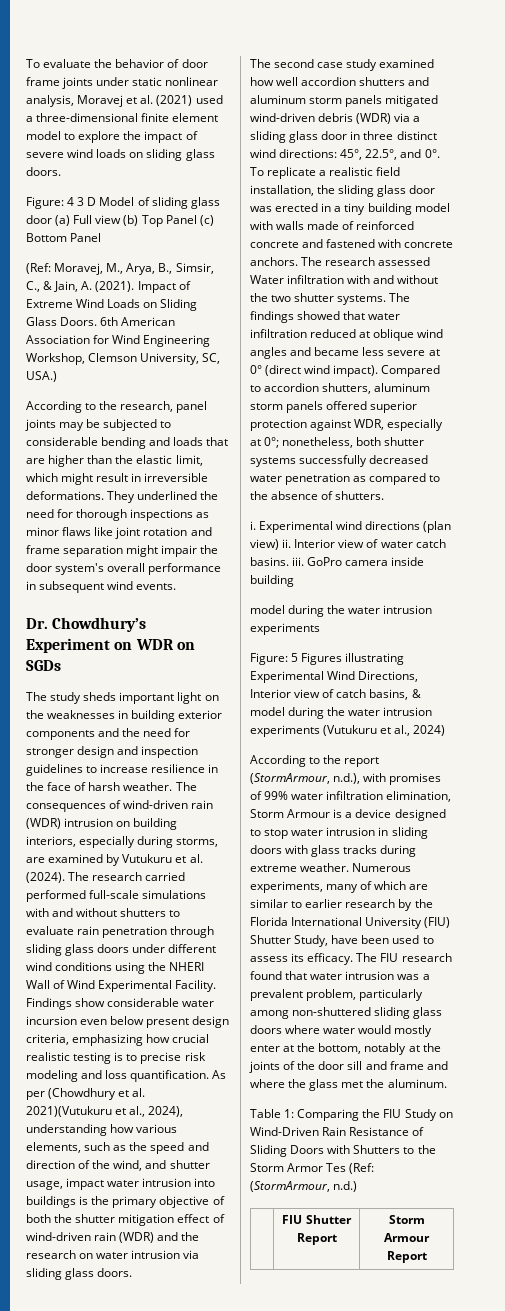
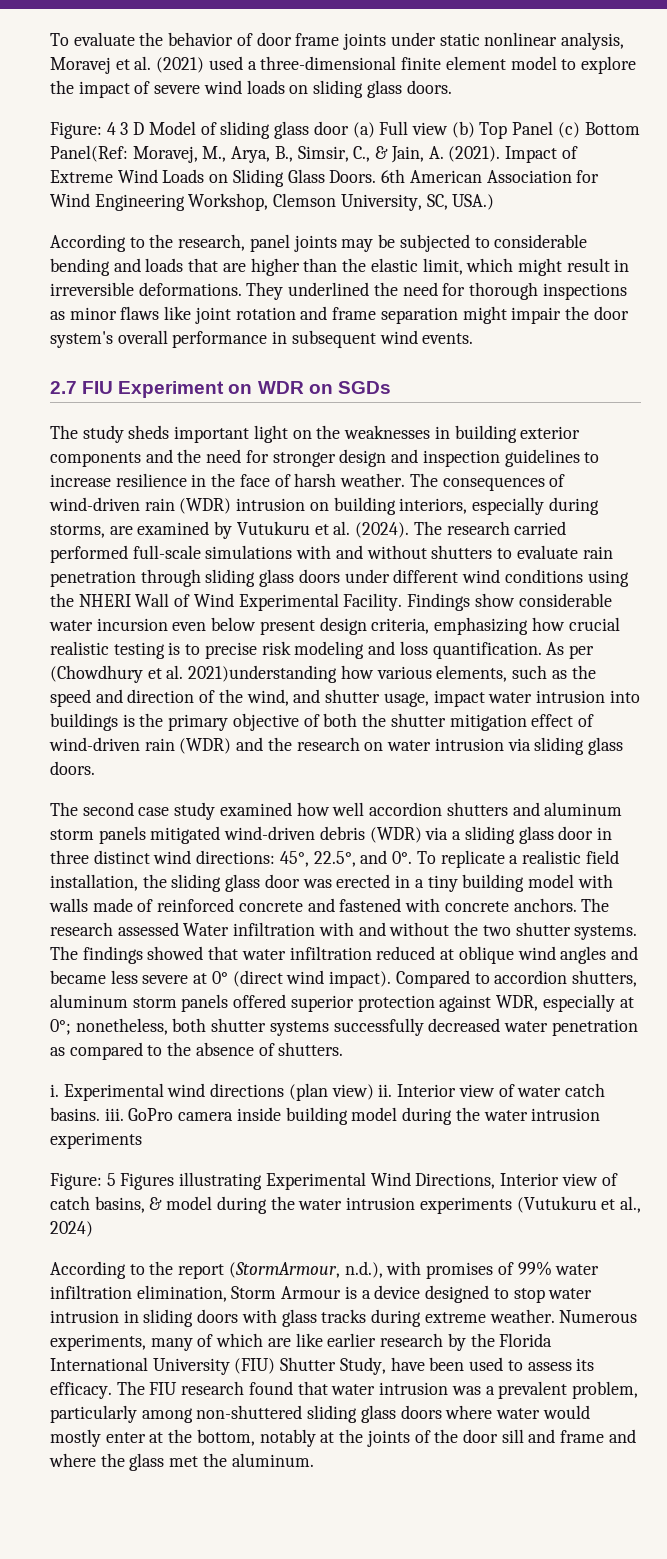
- Figure: 4 3 D Model of sliding glass door (a) Full view (b) Top Panel (c) Bottom Panel
- (Ref: Moravej, M., Arya, B., Simsir, C., & Jain, A. (2021).
+ Figure: 4 3 D Model of sliding glass door (a) Full view (b) Top Panel (c) Bottom Panel(Ref: Moravej, M., Arya, B., Simsir, C., & Jain, A. (2021).
- Dr. Chowdhury’s Experiment on WDR on SGDs
+ 2.7 FIU Experiment on WDR on SGDs
- As per (Chowdhury et al. 2021)(Vutukuru et al., 2024), understanding how various elements, such as the speed and direction of the wind, and shutter usage, impact water intrusion into buildings is the primary objective of both the shutter mitigation effect of wind-driven rain (WDR) and the research on water intrusion via sliding glass doors.
+ As per (Chowdhury et al. 2021)understanding how various elements, such as the speed and direction of the wind, and shutter usage, impact water intrusion into buildings is the primary objective of both the shutter mitigation effect of wind-driven rain (WDR) and the research on water intrusion via sliding glass doors.
- GoPro camera inside building
- model during the water intrusion experiments
+ GoPro camera inside building model during the water intrusion experiments
- Numerous experiments, many of which are similar to earlier research by the Florida International University (FIU) Shutter Study, have been used to assess its efficacy.
+ Numerous experiments, many of which are like earlier research by the Florida International University (FIU) Shutter Study, have been used to assess its efficacy.
- Table 1: Comparing the FIU Study on Wind-Driven Rain Resistance of Sliding Doors with Shutters to the Storm Armor Tes (Ref: (StormArmour, n.d.)
- | FIU Shutter Report | Storm Armour Report

